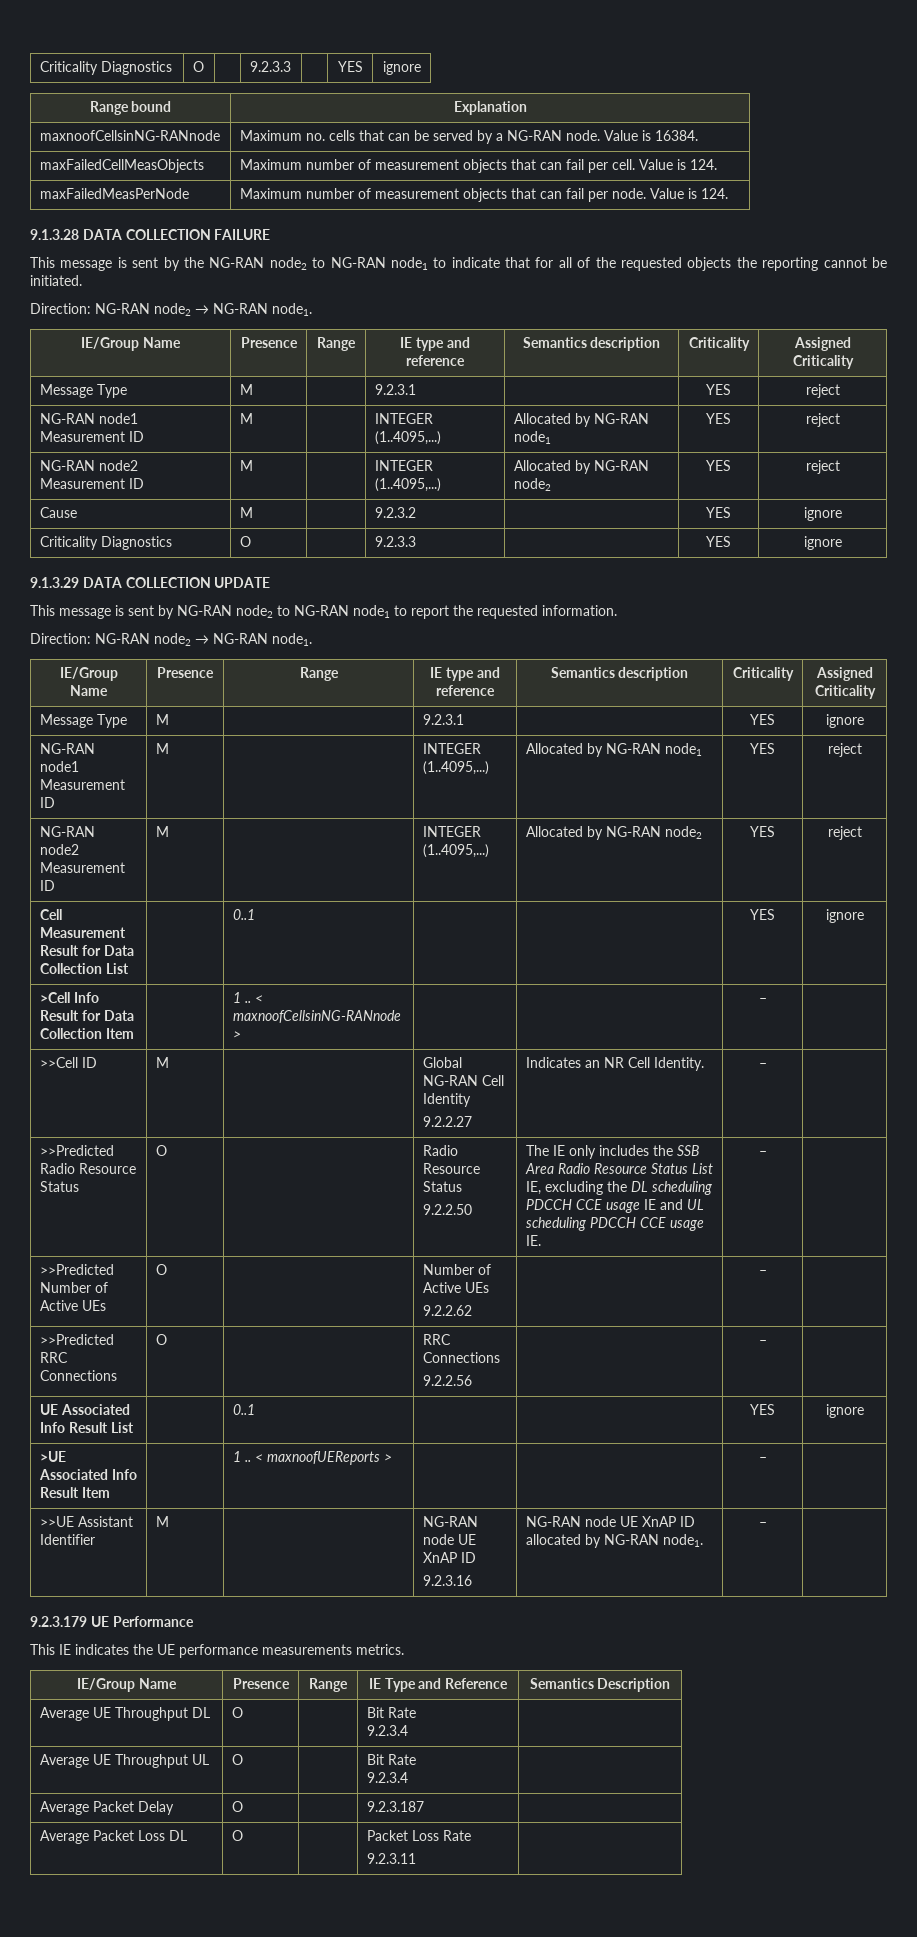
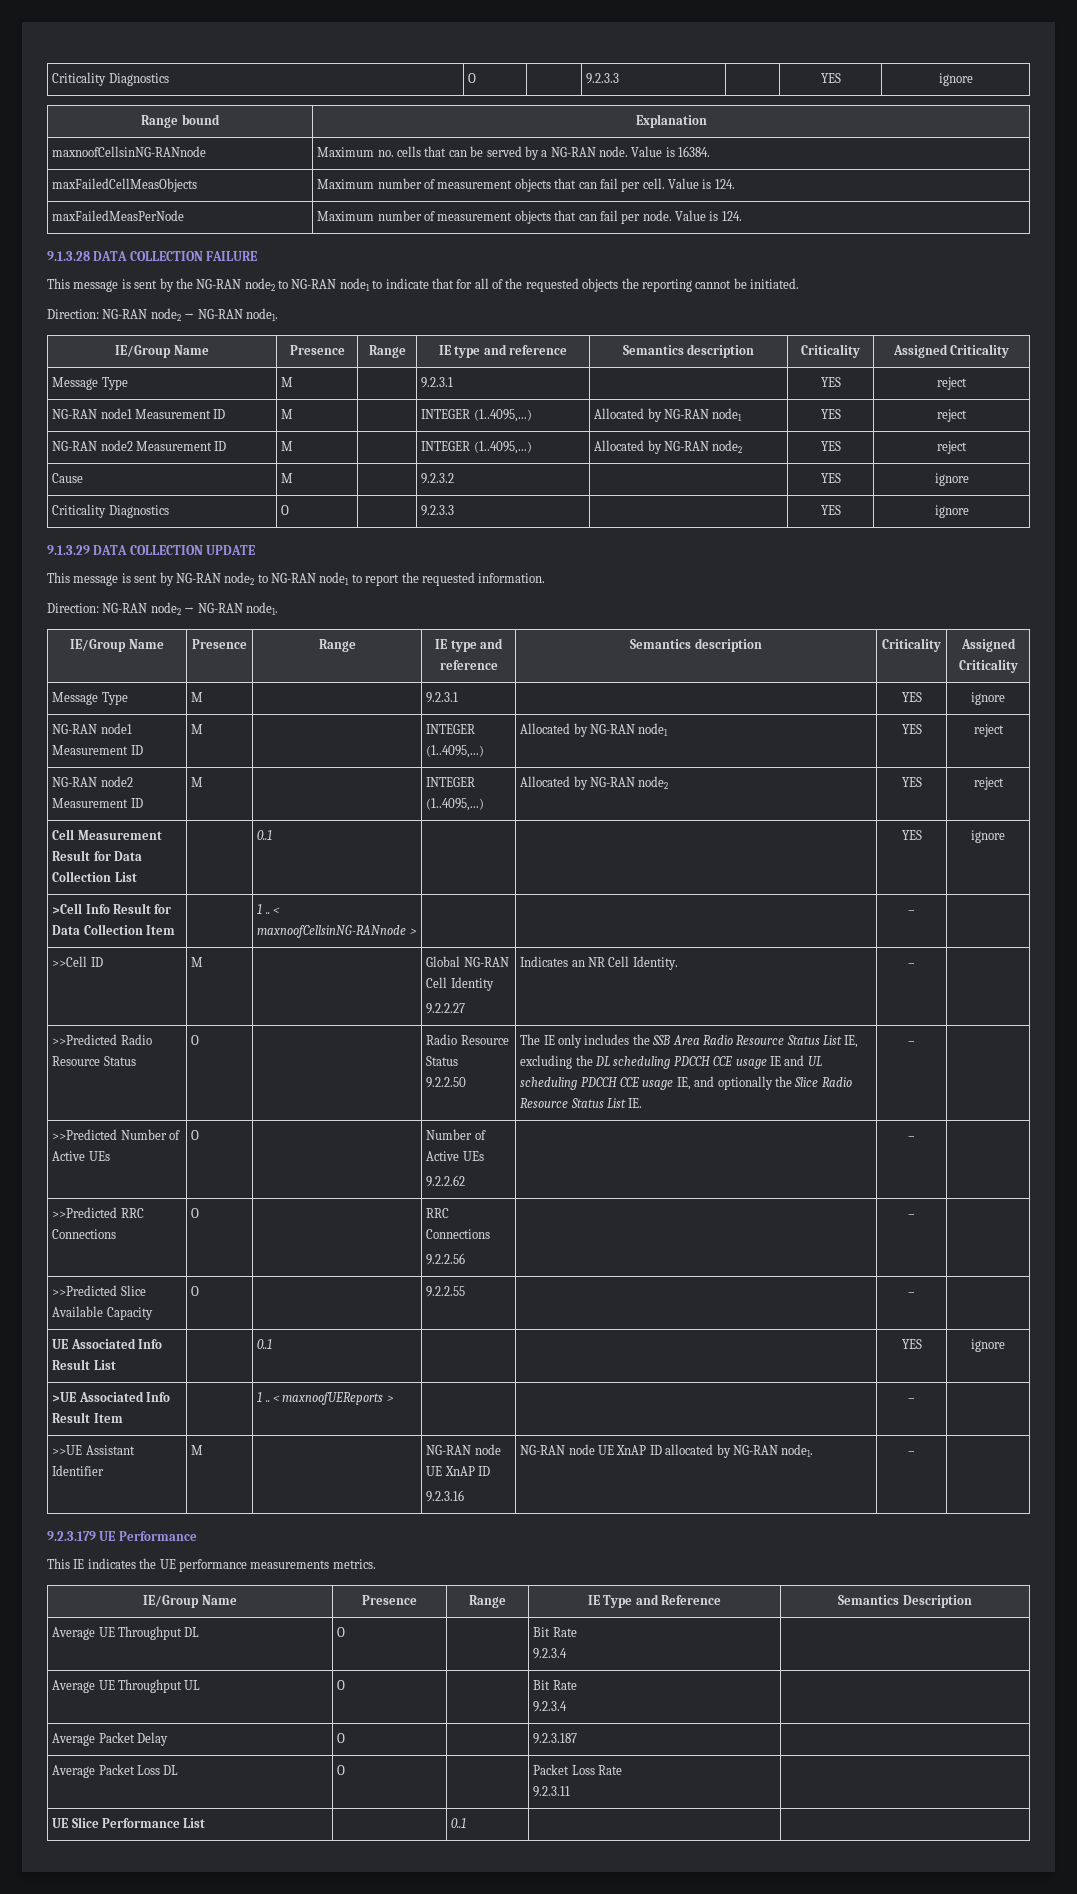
- The IE only includes the SSB Area Radio Resource Status List IE, excluding the DL scheduling PDCCH CCE usage IE and UL scheduling PDCCH CCE usage IE.
+ The IE only includes the SSB Area Radio Resource Status List IE, excluding the DL scheduling PDCCH CCE usage IE and UL scheduling PDCCH CCE usage IE, and optionally the Slice Radio Resource Status List IE.
+ >>Predicted Slice Available Capacity | O | | 9.2.2.55 | | – |
+ UE Slice Performance List | | 0..1 | |

